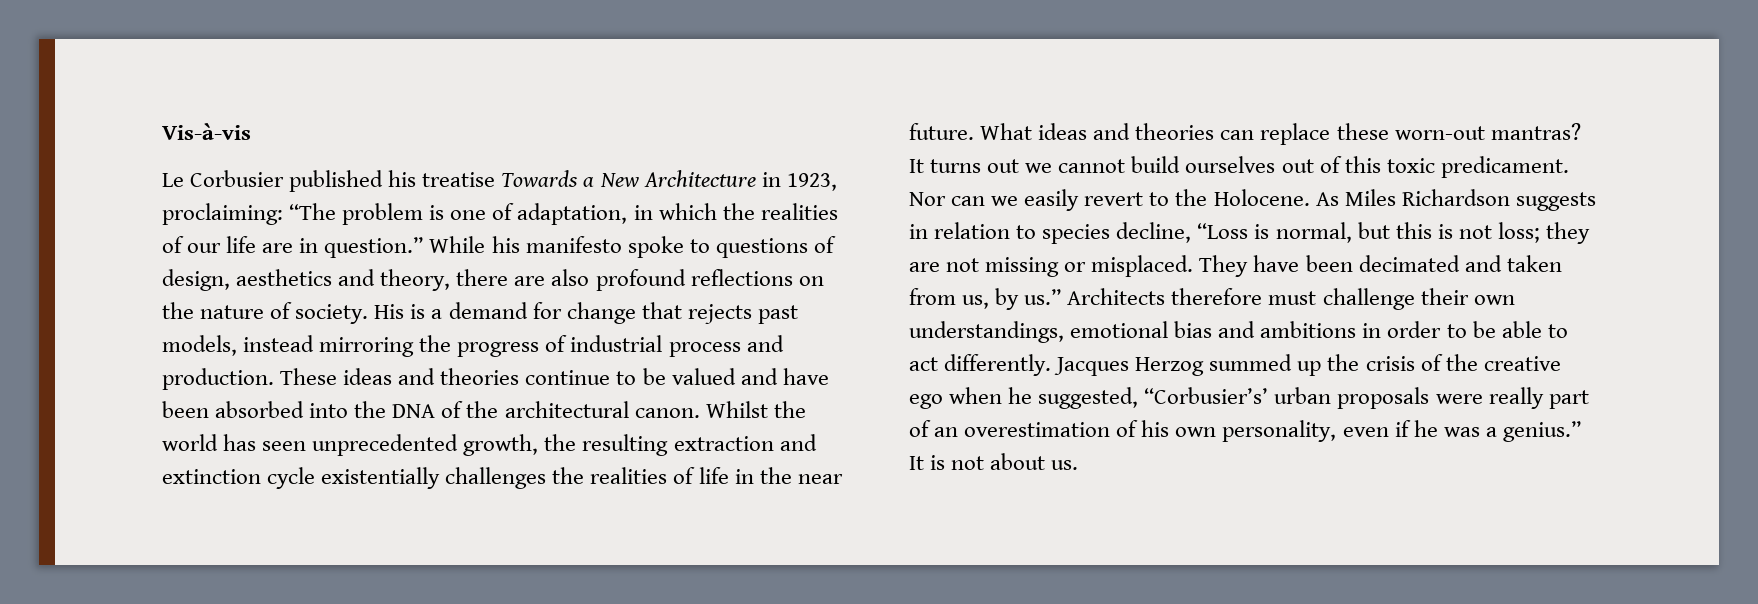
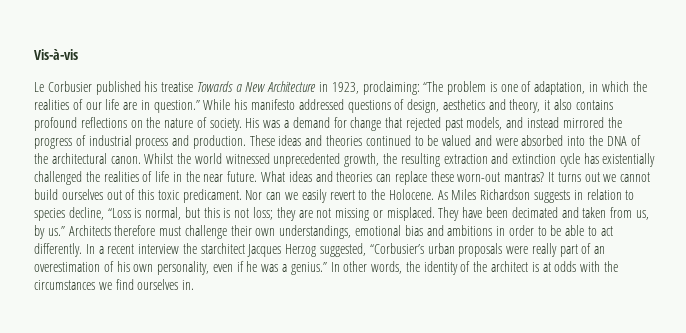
- While his manifesto spoke to questions of design, aesthetics and theory, there are also profound reflections on the nature of society.
+ While his manifesto addressed questions of design, aesthetics and theory, it also contains profound reflections on the nature of society.
- His is a demand for change that rejects past models, instead mirroring the progress of industrial process and production.
+ His was a demand for change that rejected past models, and instead mirrored the progress of industrial process and production.
- These ideas and theories continue to be valued and have been absorbed into the DNA of the architectural canon.
+ These ideas and theories continued to be valued and were absorbed into the DNA of the architectural canon.
- Whilst the world has seen unprecedented growth, the resulting extraction and extinction cycle existentially challenges the realities of life in the near future.
+ Whilst the world witnessed unprecedented growth, the resulting extraction and extinction cycle has existentially challenged the realities of life in the near future.
- Jacques Herzog summed up the crisis of the creative ego when he suggested, “Corbusier’s’ urban proposals were really part of an overestimation of his own personality, even if he was a genius.”
+ In a recent interview the starchitect Jacques Herzog suggested, “Corbusier’s urban proposals were really part of an overestimation of his own personality, even if he was a genius.”
- It is not about us.
+ In other words, the identity of the architect is at odds with the circumstances we find ourselves in.

